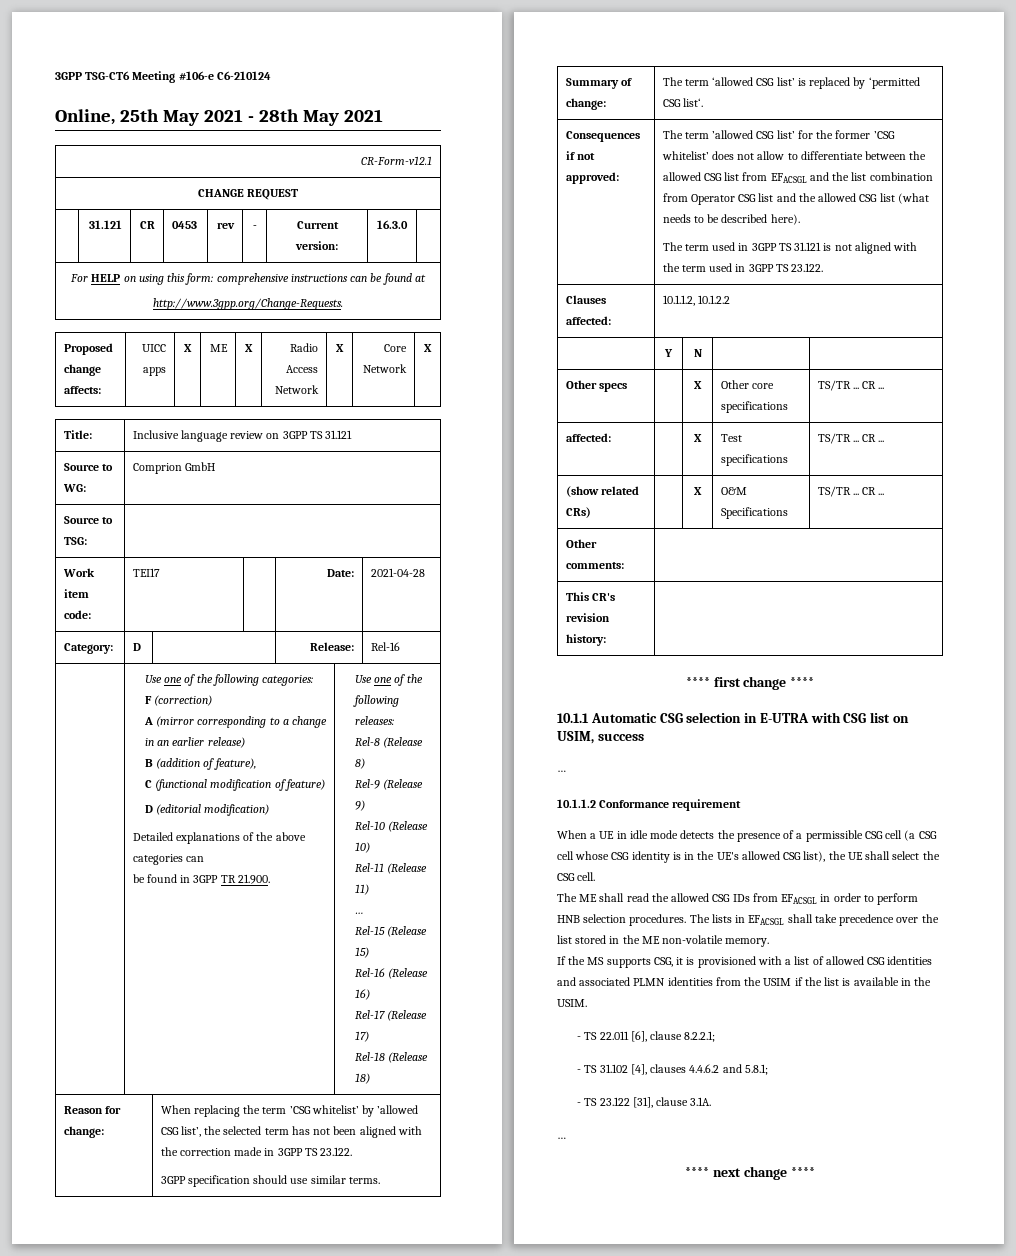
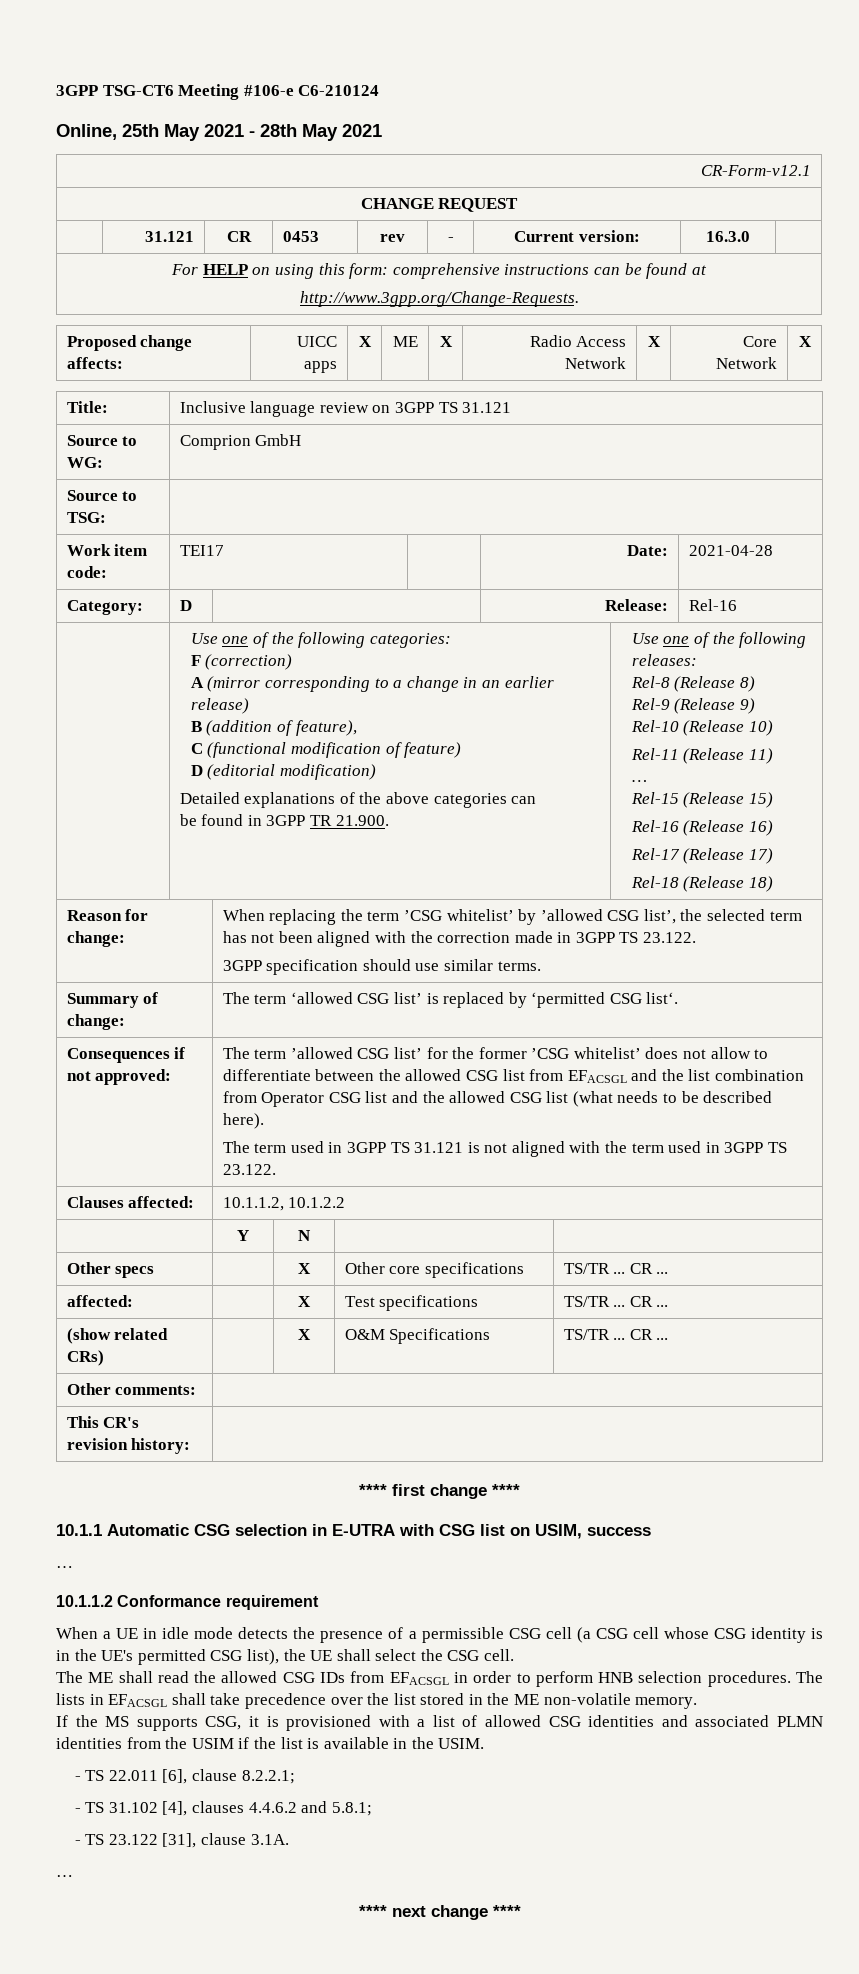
- When a UE in idle mode detects the presence of a permissible CSG cell (a CSG cell whose CSG identity is in the UE's allowed CSG list), the UE shall select the CSG cell.
+ When a UE in idle mode detects the presence of a permissible CSG cell (a CSG cell whose CSG identity is in the UE's permitted CSG list), the UE shall select the CSG cell.

